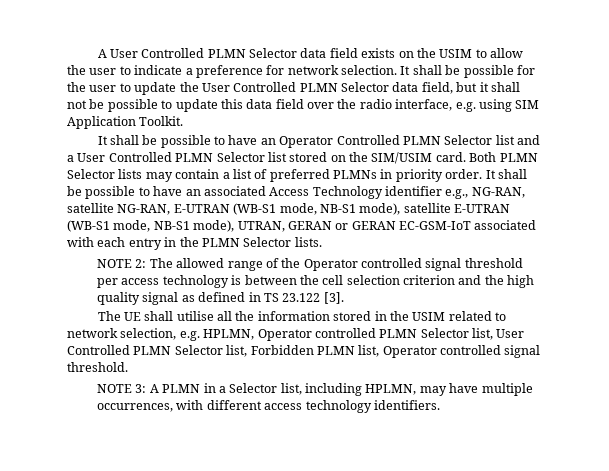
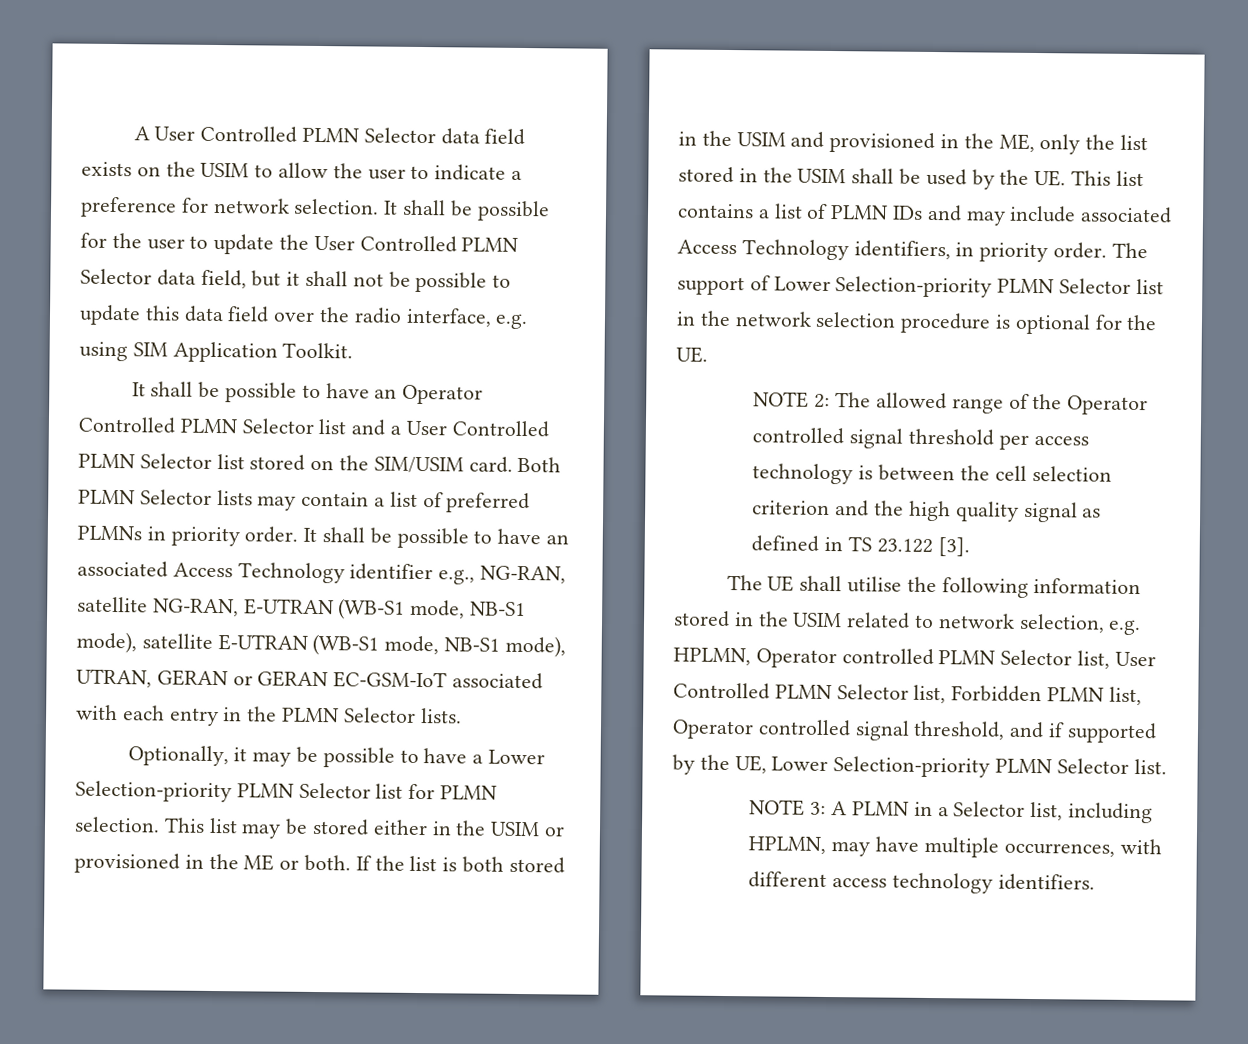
+ Optionally, it may be possible to have a Lower Selection-priority PLMN Selector list for PLMN selection. This list may be stored either in the USIM or provisioned in the ME or both. If the list is both stored in the USIM and provisioned in the ME, only the list stored in the USIM shall be used by the UE. This list contains a list of PLMN IDs and may include associated Access Technology identifiers, in priority order. The support of Lower Selection-priority PLMN Selector list in the network selection procedure is optional for the UE.
- The UE shall utilise all the information stored in the USIM related to network selection, e.g. HPLMN, Operator controlled PLMN Selector list, User Controlled PLMN Selector list, Forbidden PLMN list, Operator controlled signal threshold.
+ The UE shall utilise the following information stored in the USIM related to network selection, e.g. HPLMN, Operator controlled PLMN Selector list, User Controlled PLMN Selector list, Forbidden PLMN list, Operator controlled signal threshold, and if supported by the UE, Lower Selection-priority PLMN Selector list.

